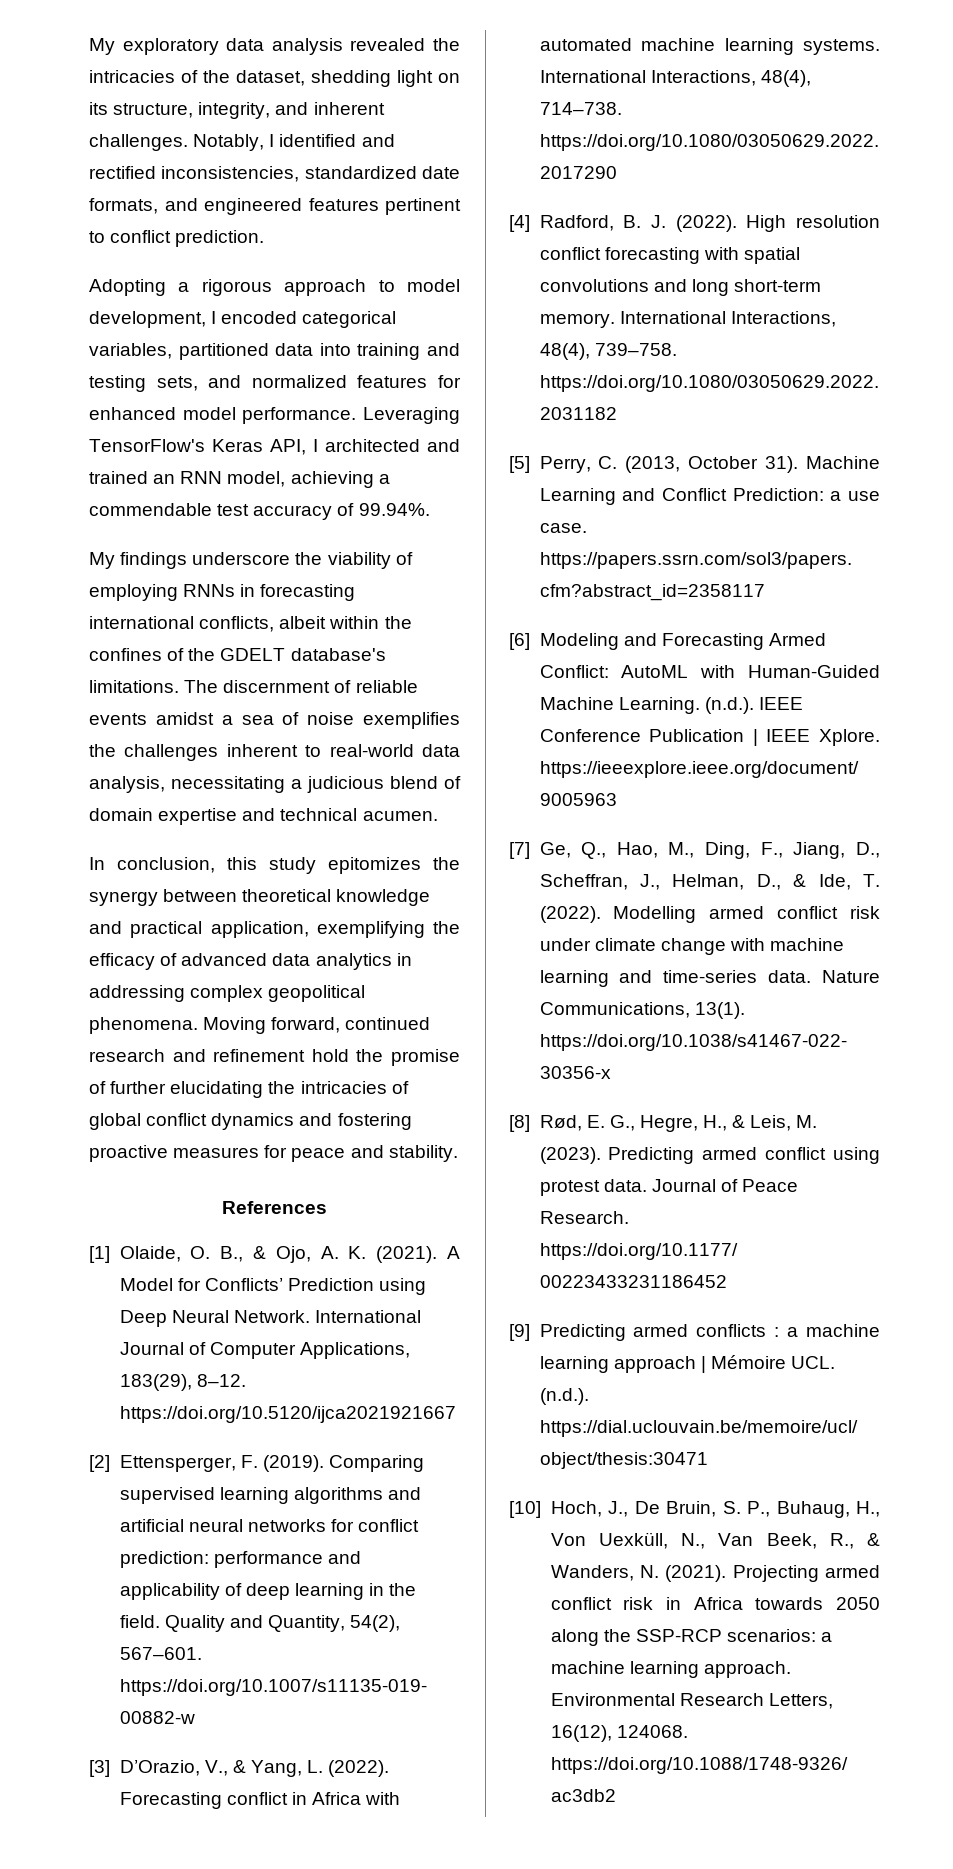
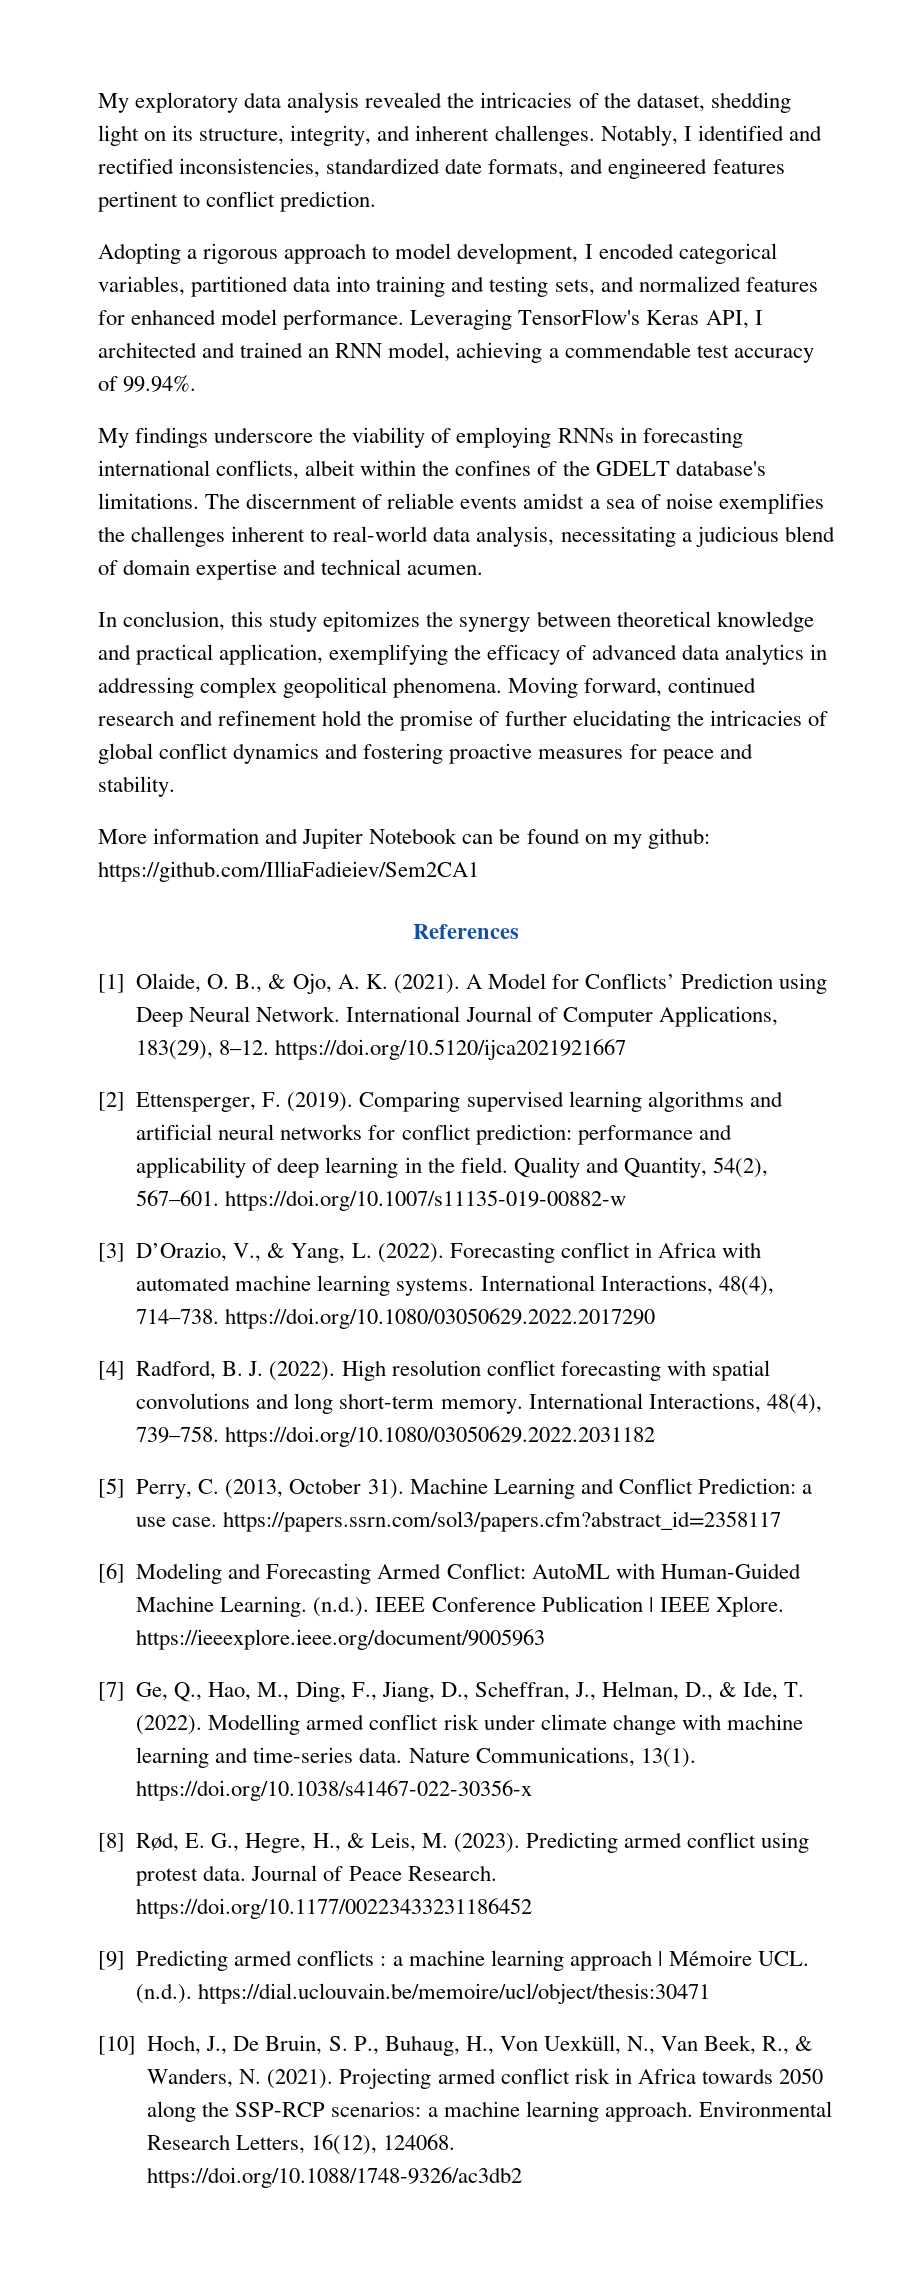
+ More information and Jupiter Notebook can be found on my github: https://github.com/IlliaFadieiev/Sem2CA1

